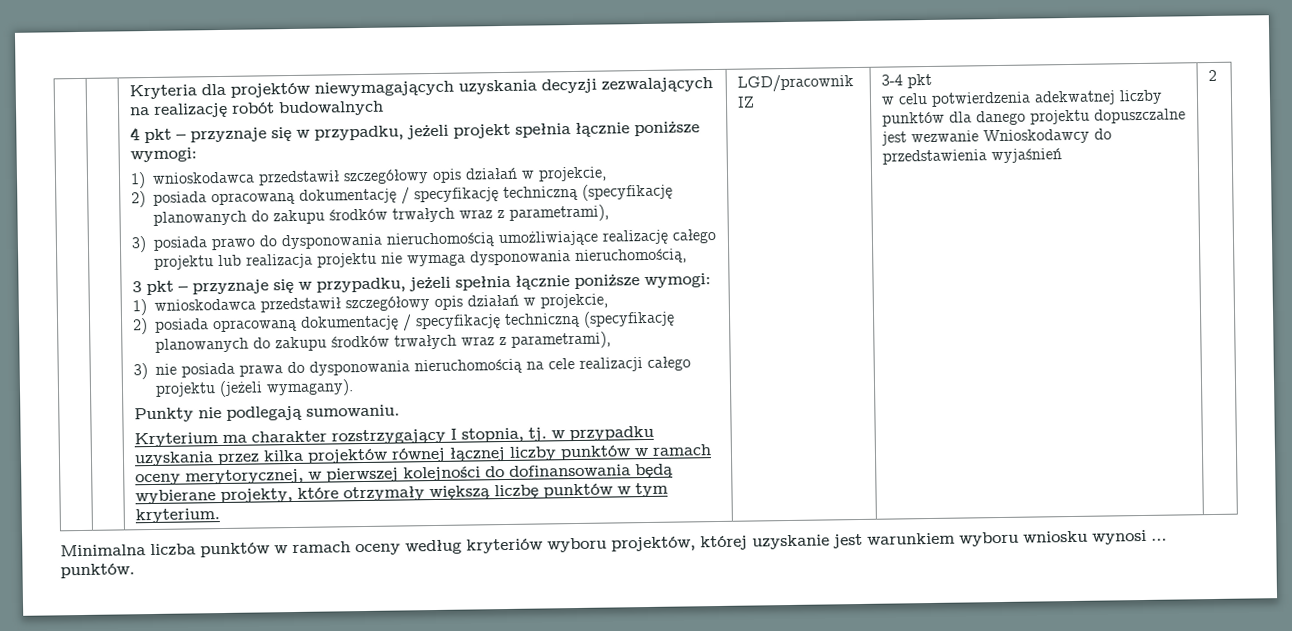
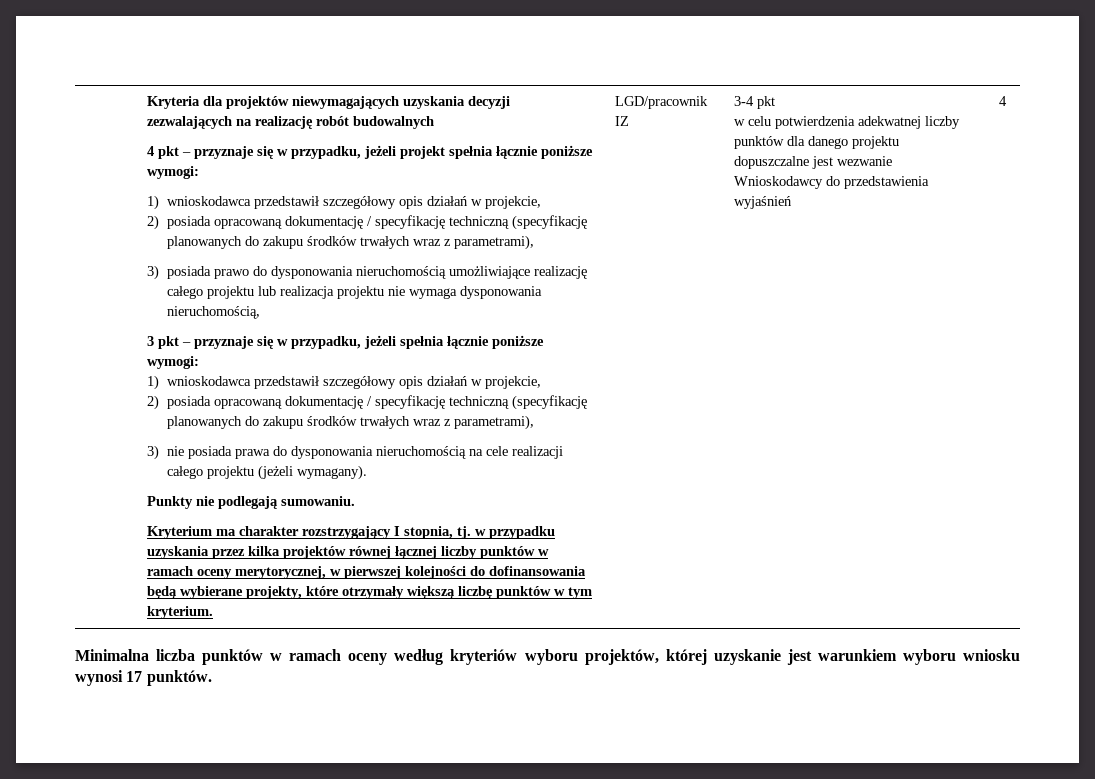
- w celu potwierdzenia adekwatnej liczby punktów dla danego projektu dopuszczalne jest wezwanie Wnioskodawcy do przedstawienia wyjaśnień | 2
+ w celu potwierdzenia adekwatnej liczby punktów dla danego projektu dopuszczalne jest wezwanie Wnioskodawcy do przedstawienia wyjaśnień | 4
- Minimalna liczba punktów w ramach oceny według kryteriów wyboru projektów, której uzyskanie jest warunkiem wyboru wniosku wynosi … punktów.
+ Minimalna liczba punktów w ramach oceny według kryteriów wyboru projektów, której uzyskanie jest warunkiem wyboru wniosku wynosi 17 punktów.

